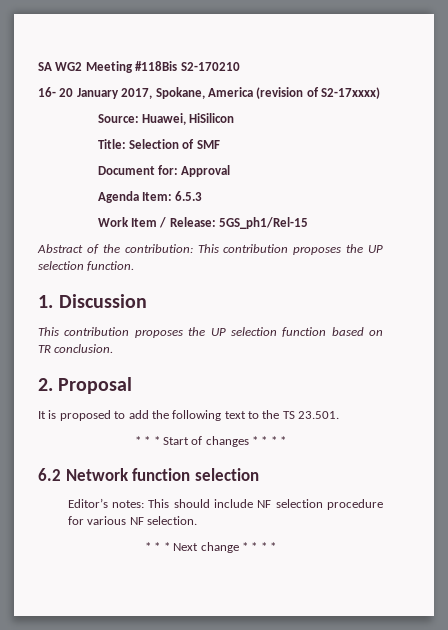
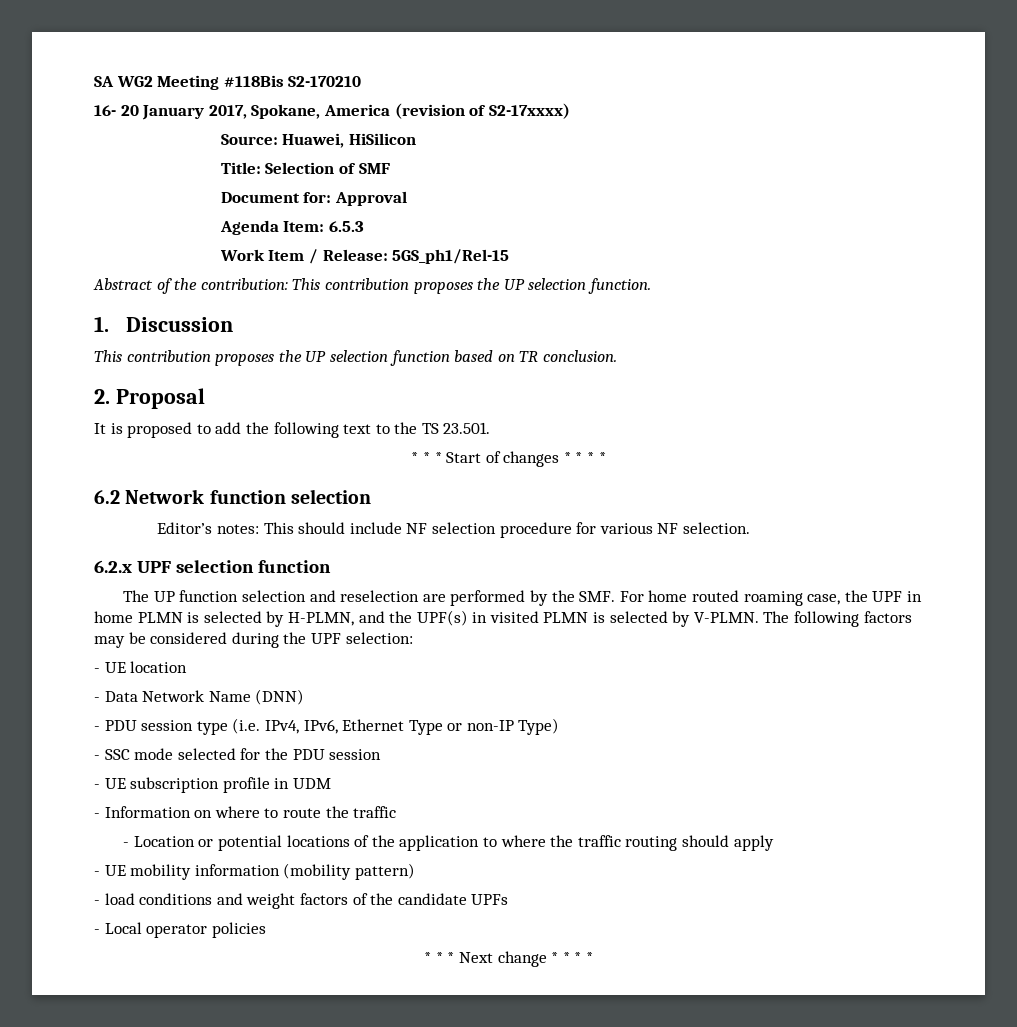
+ 6.2.x UPF selection function
+ The UP function selection and reselection are performed by the SMF. For home routed roaming case, the UPF in home PLMN is selected by H-PLMN, and the UPF(s) in visited PLMN is selected by V-PLMN. The following factors may be considered during the UPF selection:
+ - UE location
+ - Data Network Name (DNN)
+ - PDU session type (i.e. IPv4, IPv6, Ethernet Type or non-IP Type)
+ - SSC mode selected for the PDU session
+ - UE subscription profile in UDM
+ - Information on where to route the traffic
+ - Location or potential locations of the application to where the traffic routing should apply
+ - UE mobility information (mobility pattern)
+ - load conditions and weight factors of the candidate UPFs
+ - Local operator policies

